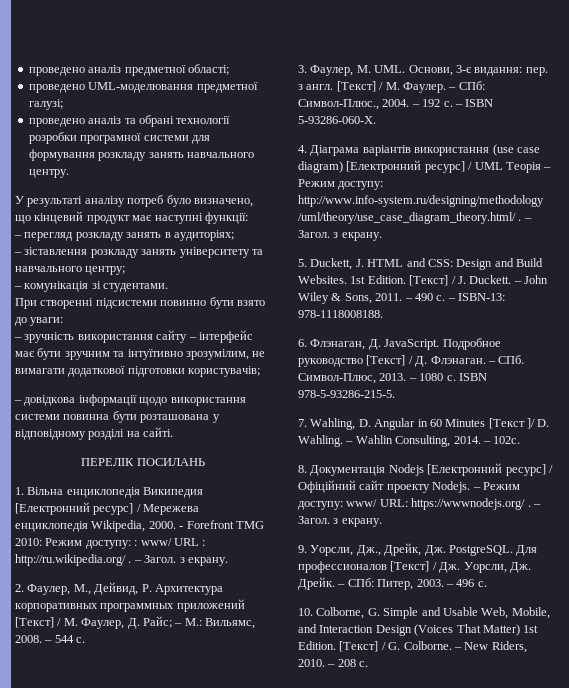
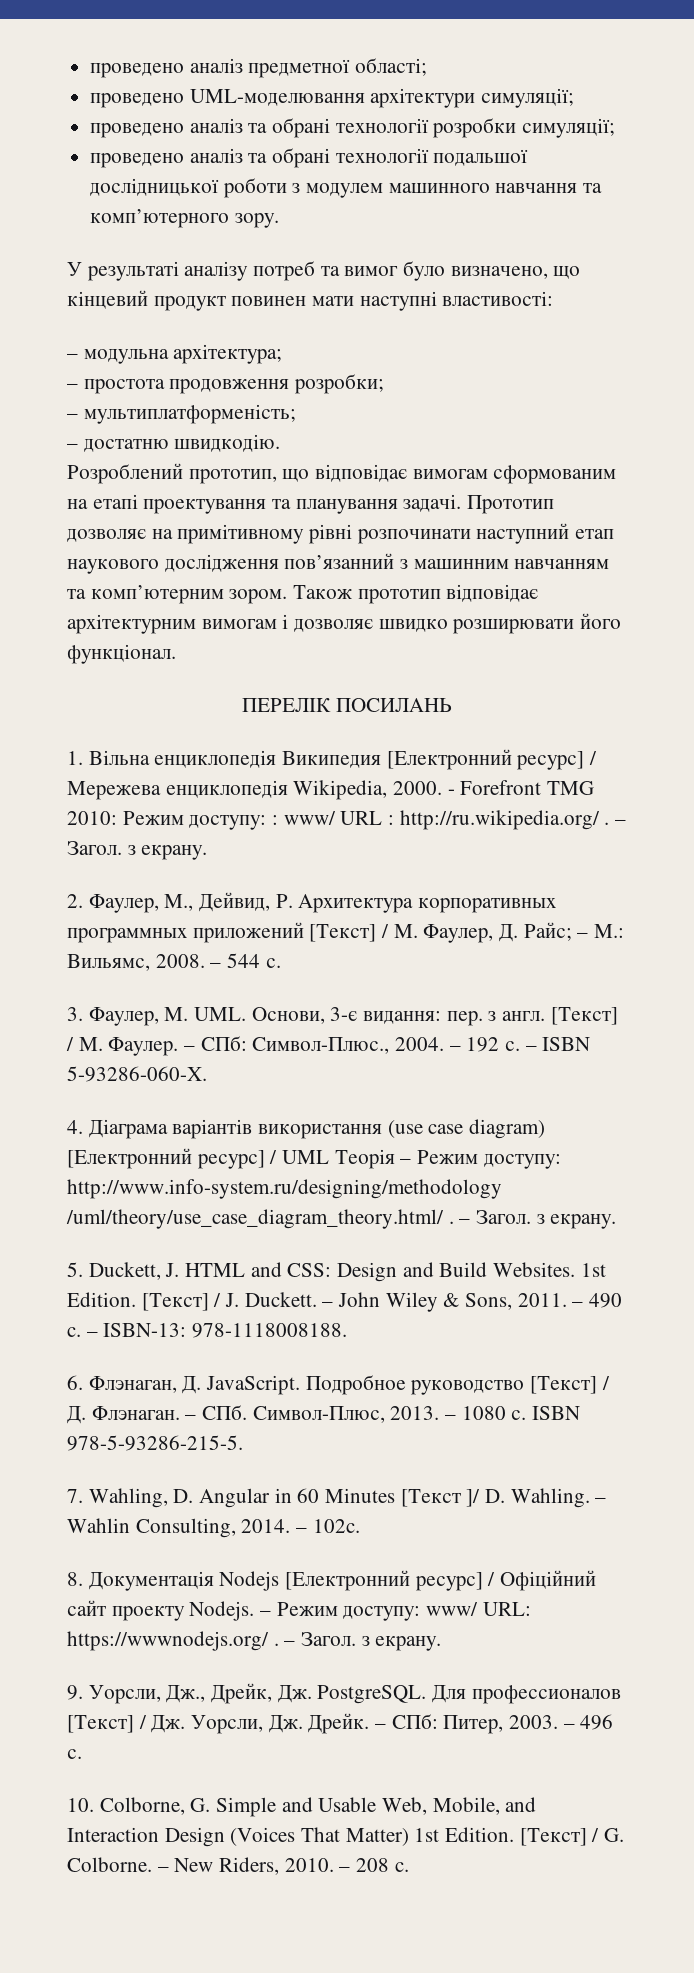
- проведено UML-моделювання предметної галузі;
+ проведено UML-моделювання архітектури симуляції;
- проведено аналіз та обрані технології розробки програмної системи для формування розкладу занять навчального центру.
+ проведено аналіз та обрані технології розробки симуляції;
+ проведено аналіз та обрані технології подальшої дослідницької роботи з модулем машинного навчання та комп’ютерного зору.
- У результаті аналізу потреб було визначено, що кінцевий продукт має наступні функції:
- – перегляд розкладу занять в аудиторіях;
- – зіставлення розкладу занять університету та навчального центру;
- – комунікація зі студентами.
- При створенні підсистеми повинно бути взято до уваги:
- – зручність використання сайту – інтерфейс має бути зручним та інтуїтивно зрозумілим, не вимагати додаткової підготовки користувачів;
- – довідкова інформації щодо використання системи повинна бути розташована у відповідному розділі на сайті.
+ У результаті аналізу потреб та вимог було визначено, що кінцевий продукт повинен мати наступні властивості:
+ – модульна архітектура;
+ – простота продовження розробки;
+ – мультиплатформеність;
+ – достатню швидкодію.
+ Розроблений прототип, що відповідає вимогам сформованим на етапі проектування та планування задачі. Прототип дозволяє на примітивному рівні розпочинати наступний етап наукового дослідження пов’язанний з машинним навчанням та комп’ютерним зором. Також прототип відповідає архітектурним вимогам і дозволяє швидко розширювати його функціонал.

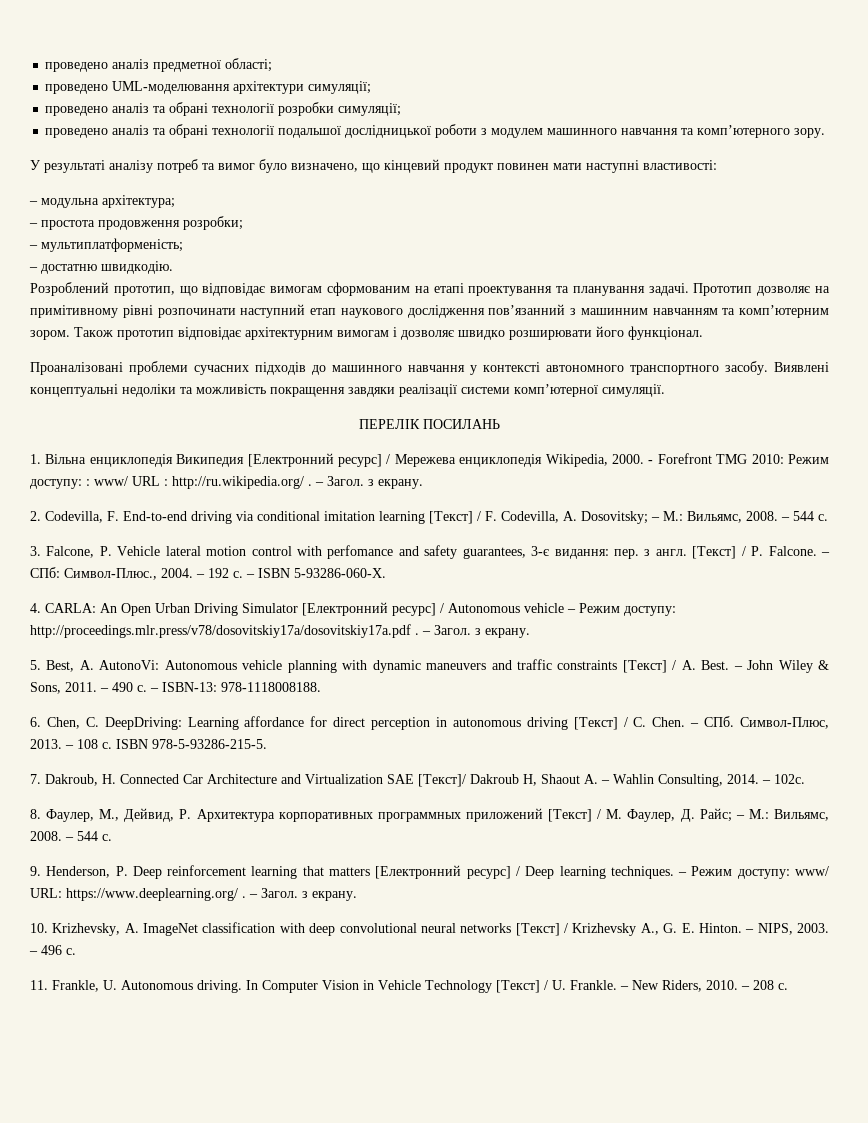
+ Проаналізовані проблеми сучасних підходів до машинного навчання у контексті автономного транспортного засобу. Виявлені концептуальні недоліки та можливість покращення завдяки реалізації системи комп’ютерної симуляції.
- 2. Фаулер, М., Дейвид, Р. Архитектура корпоративных программных приложений [Текст] / М. Фаулер, Д. Райс; – М.: Вильямс, 2008.
+ 2. Codevilla, F. End-to-end driving via conditional imitation learning [Текст] / F. Codevilla, A. Dosovitsky; – М.: Вильямс, 2008. – 544 с.
+ 3. Falcone, P. Vehicle lateral motion control with perfomance and safety guarantees, 3-є видання: пер. з англ. [Текст] / P. Falcone. – СПб: Символ-Плюс., 2004. – 192 с. – ISBN 5-93286-060-Х.
+ 4. CARLA: An Open Urban Driving Simulator [Електронний ресурс] / Autonomous vehicle – Режим доступу: http://proceedings.mlr.press/v78/dosovitskiy17a/dosovitskiy17a.pdf . – Загол. з екрану.
+ 5. Best, A. AutonoVi: Autonomous vehicle planning with dynamic maneuvers and traffic constraints [Текст] / A. Best. – John Wiley & Sons, 2011. – 490 c. – ISBN-13: 978-1118008188.
+ 6. Chen, C. DeepDriving: Learning affordance for direct perception in autonomous driving [Текст] / C. Chen. – СПб. Символ-Плюс, 2013. – 108 с. ISBN 978-5-93286-215-5.
+ 7. Dakroub, H. Connected Car Architecture and Virtualization SAE [Текст]/ Dakroub H, Shaout A. – Wahlin Consulting, 2014. – 102c.
+ 8. Фаулер, М., Дейвид, Р. Архитектура корпоративных программных приложений [Текст] / М. Фаулер, Д. Райс; – М.: Вильямс, 2008.
- 3. Фаулер, М. UML. Основи, 3-є видання: пер. з англ. [Текст] / М. Фаулер. – СПб: Символ-Плюс., 2004. – 192 с. – ISBN 5-93286-060-Х.
- 4. Діаграма варіантів використання (use case diagram) [Електронний ресурс] / UML Теорія – Режим доступу: http://www.info-system.ru/designing/methodology /uml/theory/use_case_diagram_theory.html/ . – Загол. з екрану.
- 5. Duckett, J. HTML and CSS: Design and Build Websites. 1st Edition. [Текст] / J. Duckett. – John Wiley & Sons, 2011. – 490 c. – ISBN-13: 978-1118008188.
- 6. Флэнаган, Д. JavaScript. Подробное руководство [Текст] / Д. Флэнаган. – СПб. Символ-Плюс, 2013. – 1080 с. ISBN 978-5-93286-215-5.
- 7. Wahling, D. Angular in 60 Minutes [Текст ]/ D. Wahling. – Wahlin Consulting, 2014. – 102c.
- 8. Документація Nodejs [Електронний ресурс] / Офіційний сайт проекту Nodejs. – Режим доступу: www/ URL: https://wwwnodejs.org/ . – Загол. з екрану.
- 9. Уорсли, Дж., Дрейк, Дж. PostgreSQL. Для профессионалов [Текст] / Дж. Уорсли, Дж. Дрейк. – СПб: Питер, 2003. – 496 с.
- 10. Colborne, G. Simple and Usable Web, Mobile, and Interaction Design (Voices That Matter) 1st Edition. [Текст] / G. Colborne.
+ 9. Henderson, P. Deep reinforcement learning that matters [Електронний ресурс] / Deep learning techniques. – Режим доступу: www/ URL: https://www.deeplearning.org/ . – Загол. з екрану.
+ 10. Krizhevsky, A. ImageNet classification with deep convolutional neural networks [Текст] / Krizhevsky A., G. E. Hinton. – NIPS, 2003. – 496 с.
+ 11. Frankle, U. Autonomous driving. In Computer Vision in Vehicle Technology [Текст] / U. Frankle.

